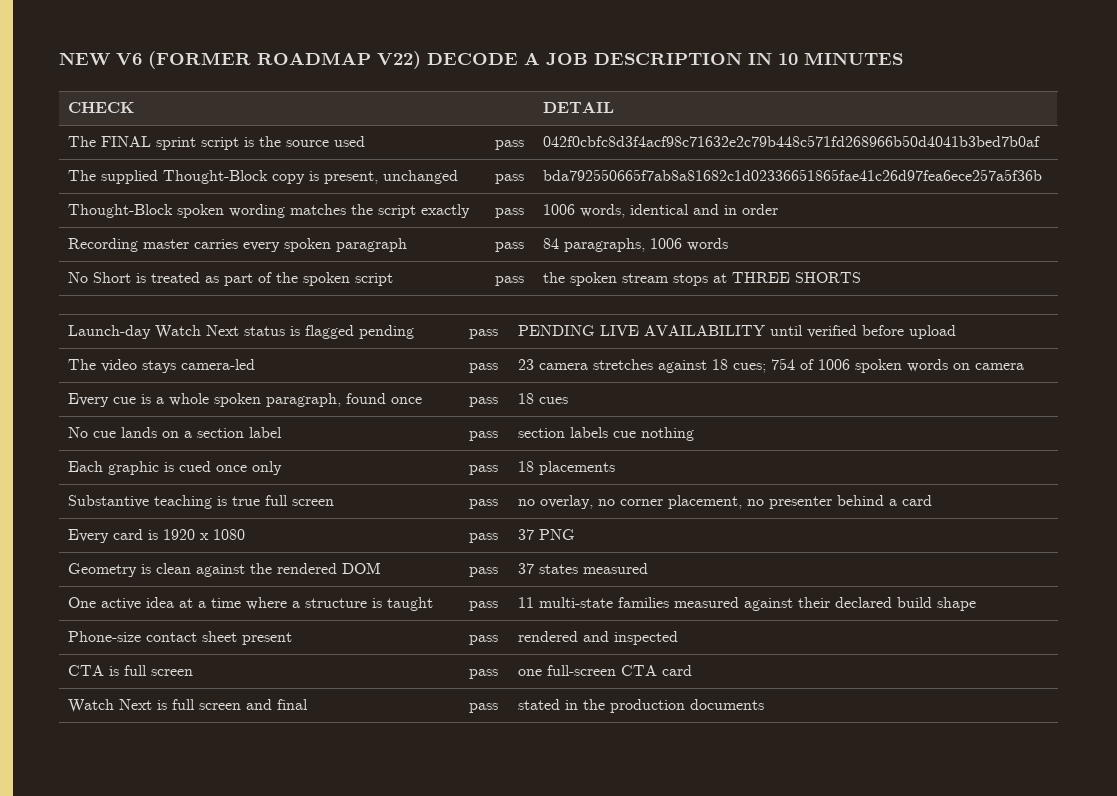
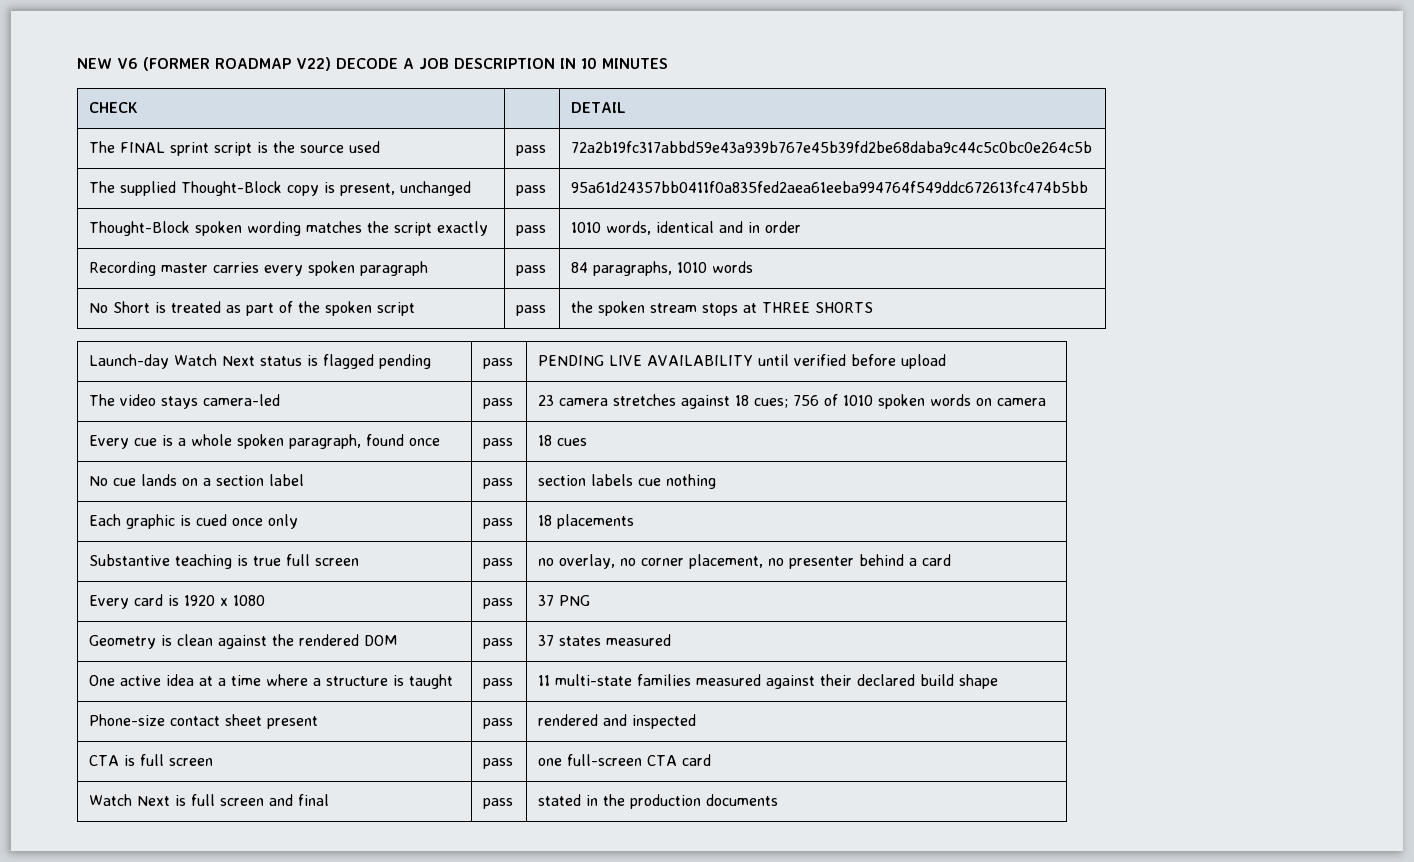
- The FINAL sprint script is the source used | pass | 042f0cbfc8d3f4acf98c71632e2c79b448c571fd268966b50d4041b3bed7b0af
+ The FINAL sprint script is the source used | pass | 72a2b19fc317abbd59e43a939b767e45b39fd2be68daba9c44c5c0bc0e264c5b
- The supplied Thought-Block copy is present, unchanged | pass | bda792550665f7ab8a81682c1d02336651865fae41c26d97fea6ece257a5f36b
+ The supplied Thought-Block copy is present, unchanged | pass | 95a61d24357bb0411f0a835fed2aea61eeba994764f549ddc672613fc474b5bb
- Thought-Block spoken wording matches the script exactly | pass | 1006 words, identical and in order
+ Thought-Block spoken wording matches the script exactly | pass | 1010 words, identical and in order
- Recording master carries every spoken paragraph | pass | 84 paragraphs, 1006 words
+ Recording master carries every spoken paragraph | pass | 84 paragraphs, 1010 words
- The video stays camera-led | pass | 23 camera stretches against 18 cues; 754 of 1006 spoken words on camera
+ The video stays camera-led | pass | 23 camera stretches against 18 cues; 756 of 1010 spoken words on camera

